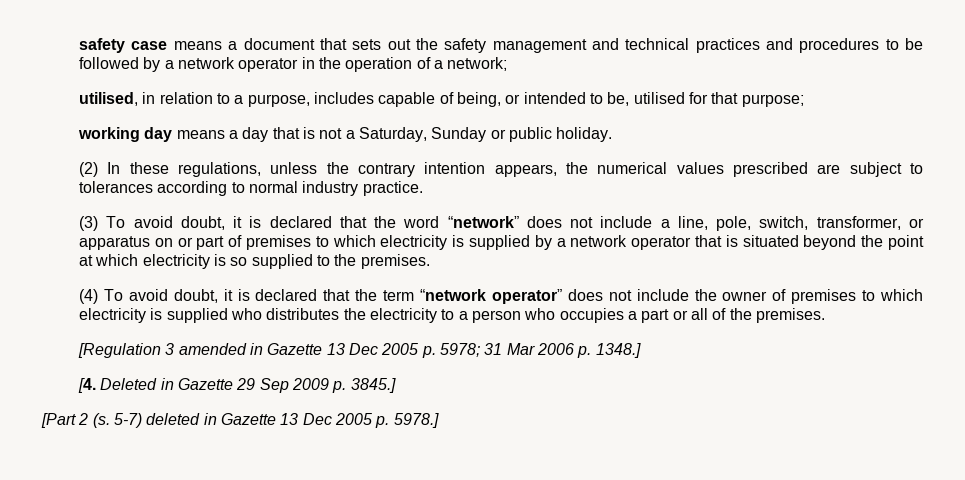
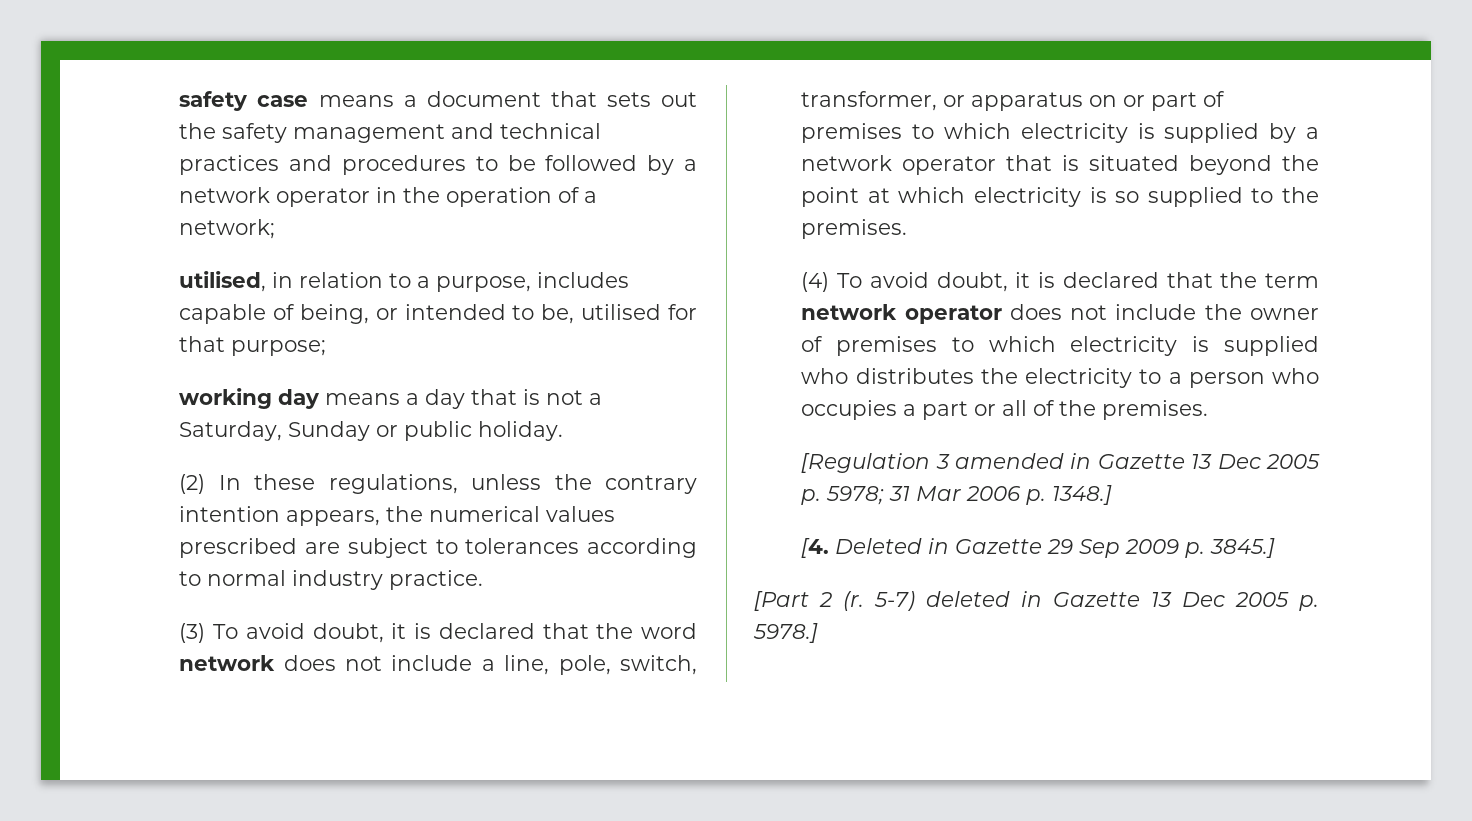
- (3) To avoid doubt, it is declared that the word “network” does not include a line, pole, switch, transformer, or apparatus on or part of premises to which electricity is supplied by a network operator that is situated beyond the point at which electricity is so supplied to the premises.
+ (3) To avoid doubt, it is declared that the word network does not include a line, pole, switch, transformer, or apparatus on or part of premises to which electricity is supplied by a network operator that is situated beyond the point at which electricity is so supplied to the premises.
- (4) To avoid doubt, it is declared that the term “network operator” does not include the owner of premises to which electricity is supplied who distributes the electricity to a person who occupies a part or all of the premises.
+ (4) To avoid doubt, it is declared that the term network operator does not include the owner of premises to which electricity is supplied who distributes the electricity to a person who occupies a part or all of the premises.
- [Part 2 (s.
+ [Part 2 (r.

